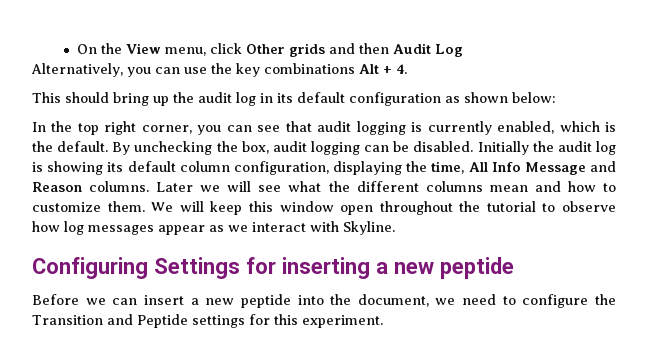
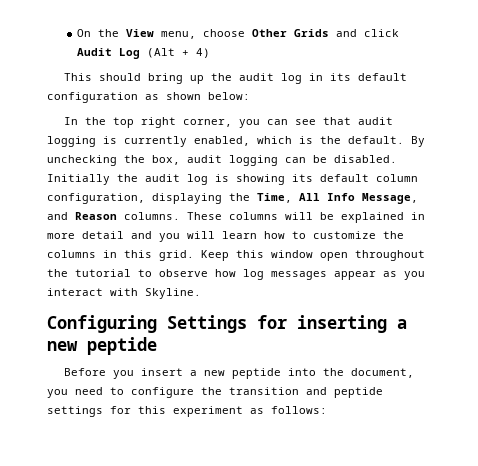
- On the View menu, click Other grids and then Audit Log
- Alternatively, you can use the key combinations Alt + 4.
+ On the View menu, choose Other Grids and click Audit Log (Alt + 4)
- Initially the audit log is showing its default column configuration, displaying the time, All Info Message and Reason columns.
+ Initially the audit log is showing its default column configuration, displaying the Time, All Info Message, and Reason columns.
- Later we will see what the different columns mean and how to customize them. We will keep this window open throughout the tutorial to observe how log messages appear as we interact with Skyline.
+ These columns will be explained in more detail and you will learn how to customize the columns in this grid. Keep this window open throughout the tutorial to observe how log messages appear as you interact with Skyline.
- Before we can insert a new peptide into the document, we need to configure the Transition and Peptide settings for this experiment.
+ Before you insert a new peptide into the document, you need to configure the transition and peptide settings for this experiment as follows:

